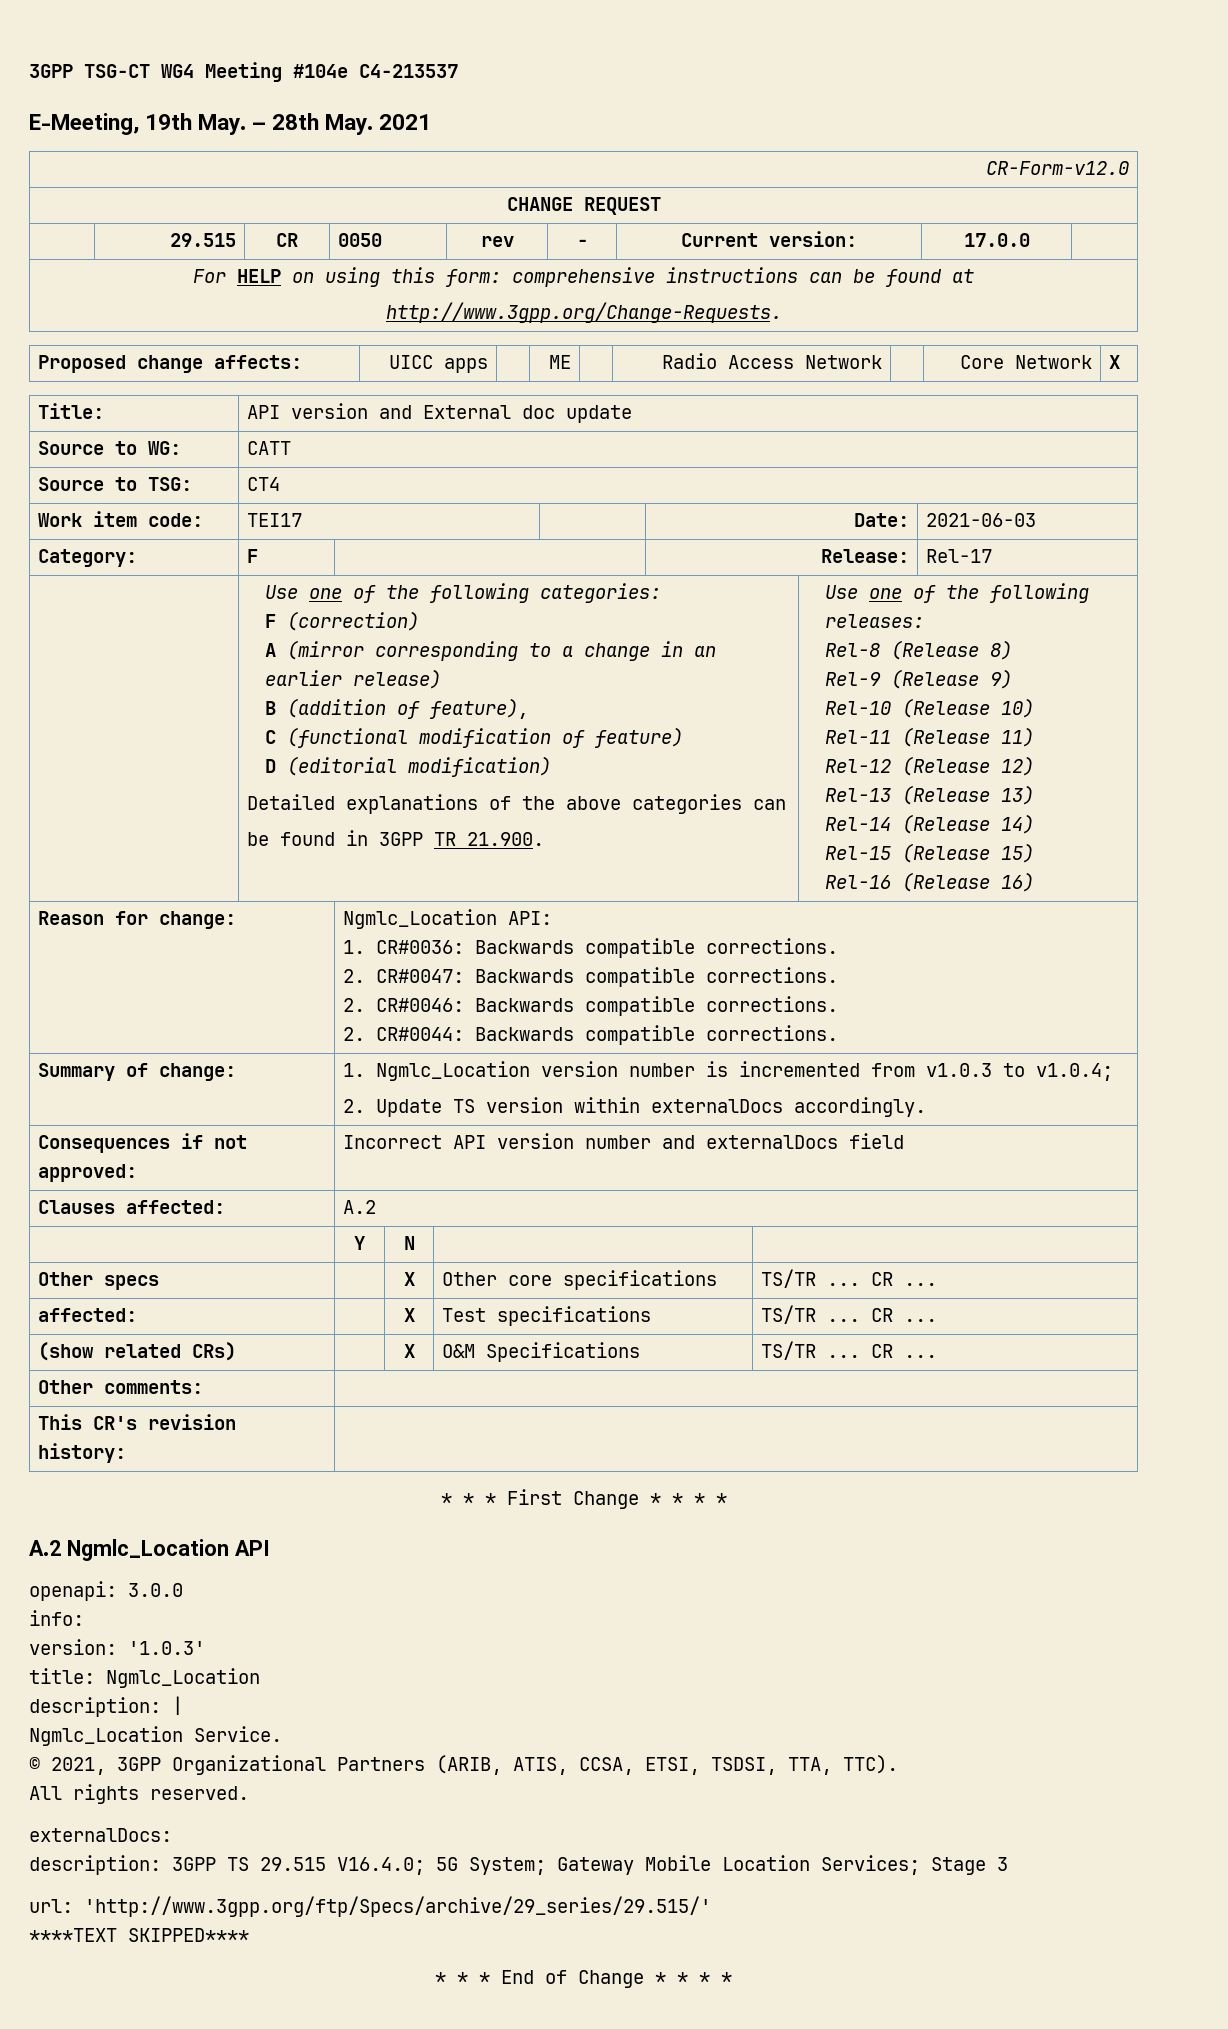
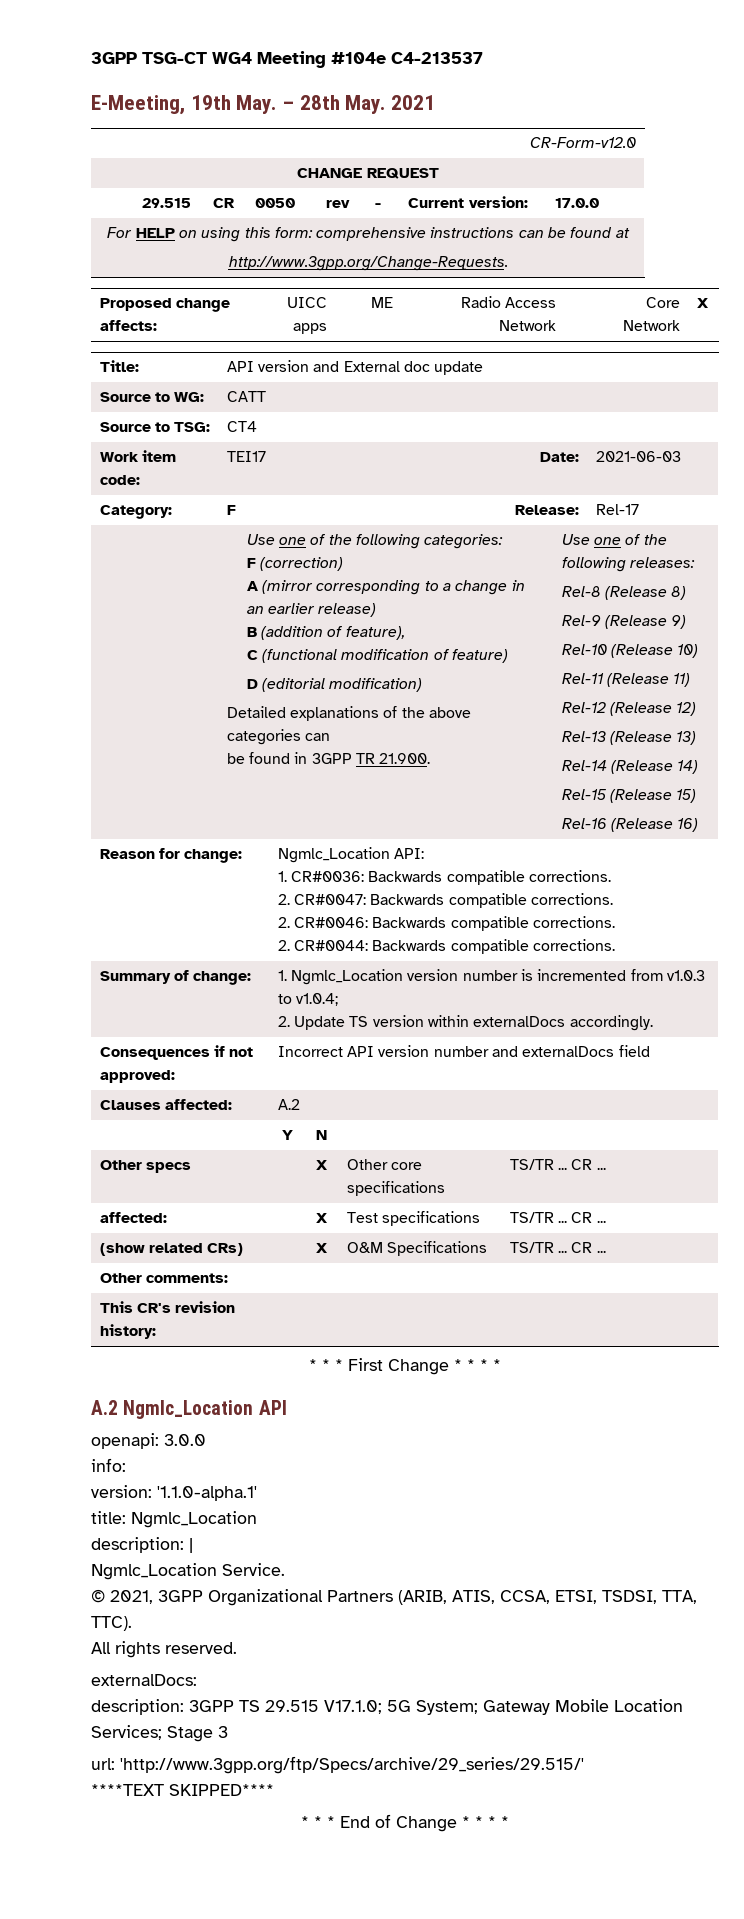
- version: '1.0.3'
+ version: '1.1.0-alpha.1'
- description: 3GPP TS 29.515 V16.4.0; 5G System; Gateway Mobile Location Services; Stage 3
+ description: 3GPP TS 29.515 V17.1.0; 5G System; Gateway Mobile Location Services; Stage 3

